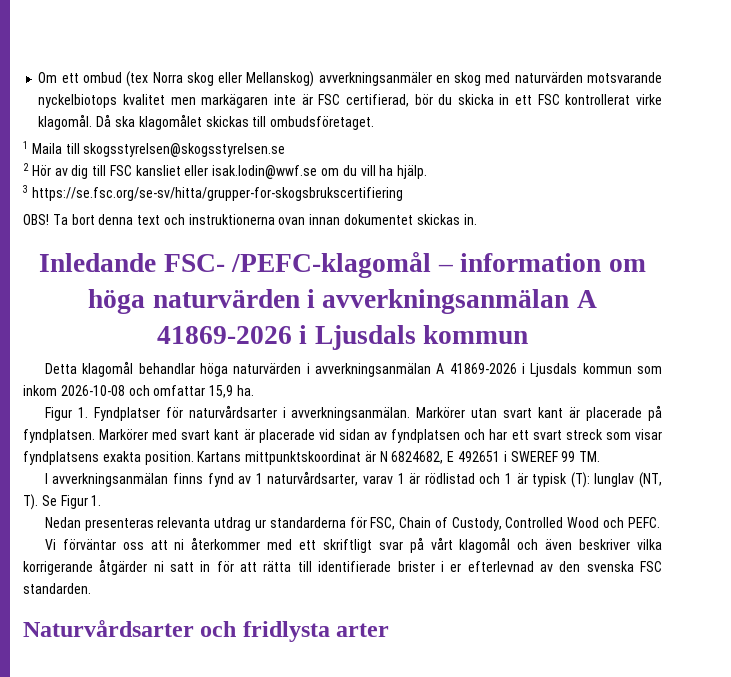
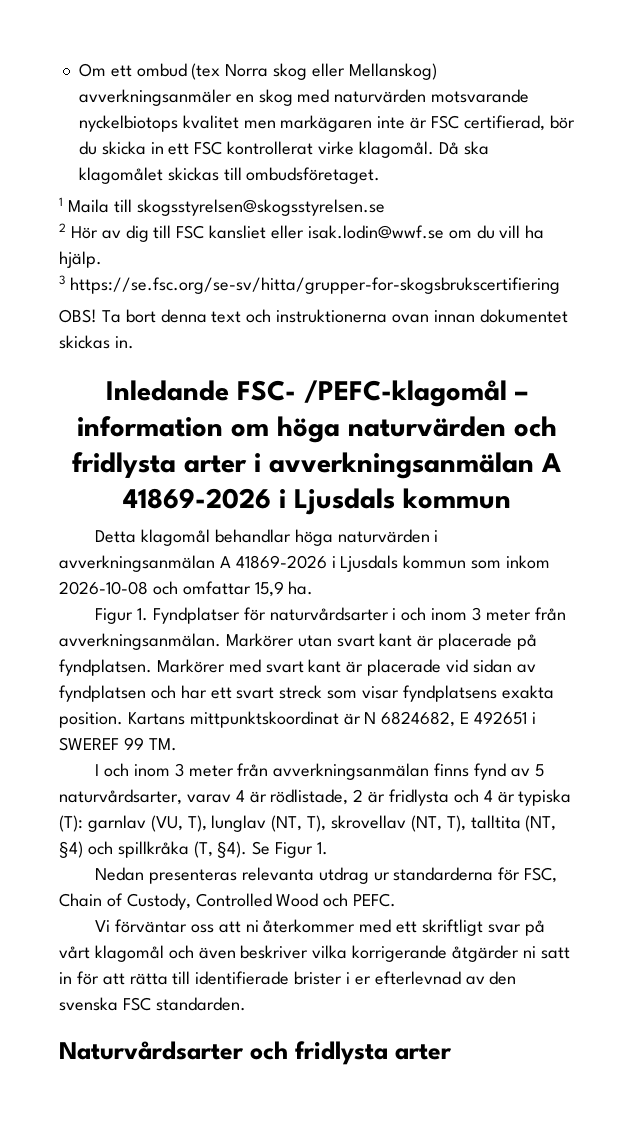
- Inledande FSC- /PEFC-klagomål – information om höga naturvärden i avverkningsanmälan A 41869-2026 i Ljusdals kommun
+ Inledande FSC- /PEFC-klagomål – information om höga naturvärden och fridlysta arter i avverkningsanmälan A 41869-2026 i Ljusdals kommun
- Figur 1. Fyndplatser för naturvårdsarter i avverkningsanmälan.
+ Figur 1. Fyndplatser för naturvårdsarter i och inom 3 meter från avverkningsanmälan.
- I avverkningsanmälan finns fynd av 1 naturvårdsarter, varav 1 är rödlistad och 1 är typisk (T): lunglav (NT, T). Se Figur 1.
+ I och inom 3 meter från avverkningsanmälan finns fynd av 5 naturvårdsarter, varav 4 är rödlistade, 2 är fridlysta och 4 är typiska (T): garnlav (VU, T), lunglav (NT, T), skrovellav (NT, T), talltita (NT, §4) och spillkråka (T, §4). Se Figur 1.

